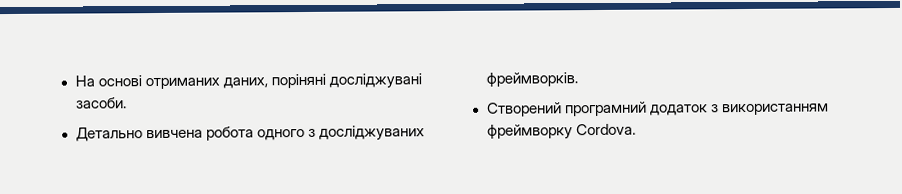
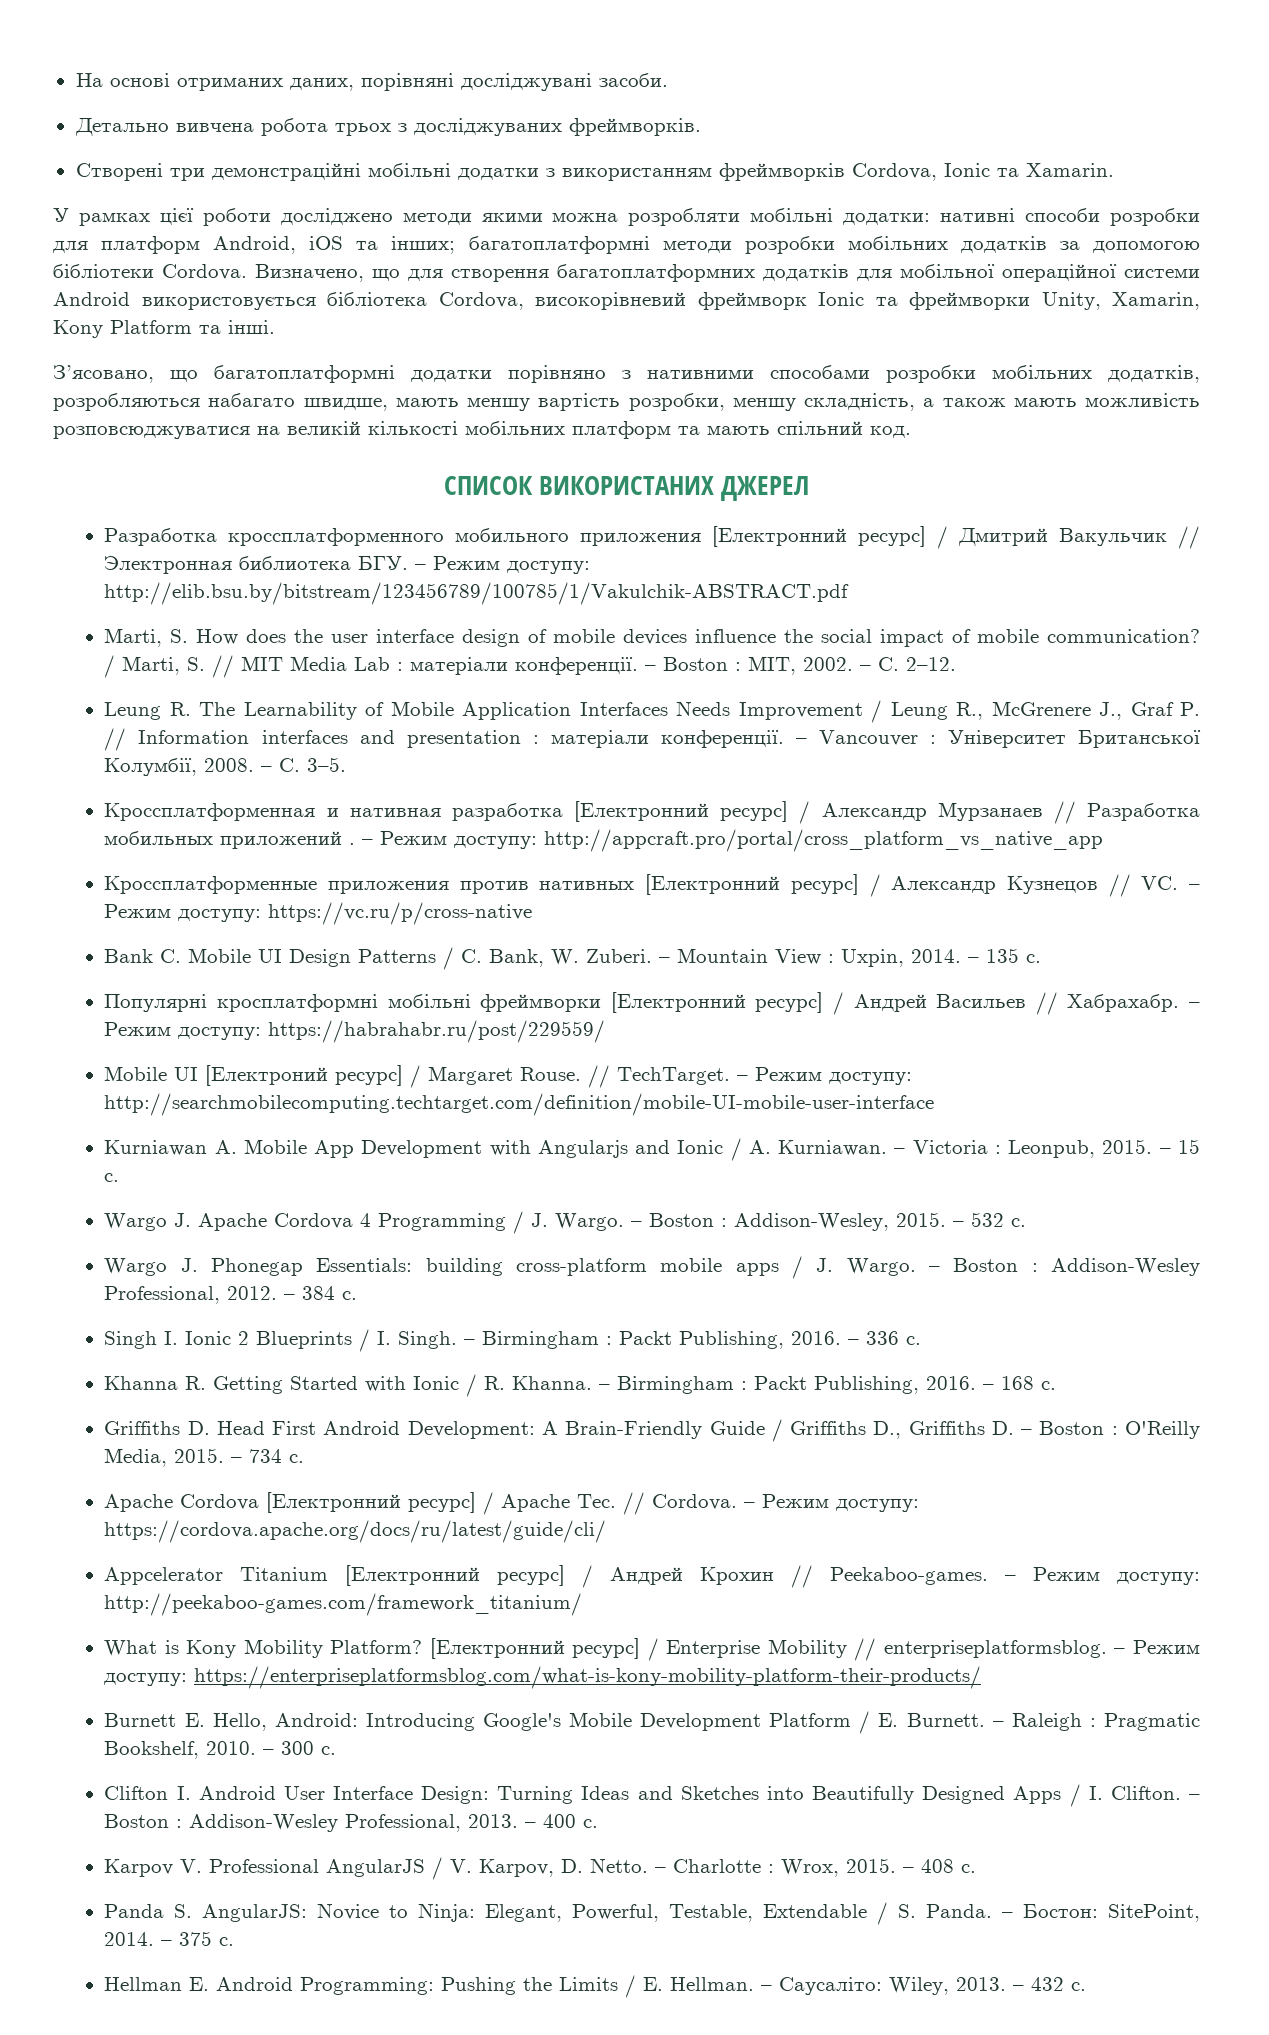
- На основі отриманих даних, поріняні досліджувані засоби.
+ На основі отриманих даних, порівняні досліджувані засоби.
- Детально вивчена робота одного з досліджуваних фреймворків.
+ Детально вивчена робота трьох з досліджуваних фреймворків.
- Створений програмний додаток з використанням фреймворку Cordova.
+ Створені три демонстраційні мобільні додатки з використанням фреймворків Cordova, Ionic та Xamarin.
+ У рамках цієї роботи досліджено методи якими можна розробляти мобільні додатки: нативні способи розробки для платформ Android, iOS та інших; багатоплатформні методи розробки мобільних додатків за допомогою бібліотеки Cordova. Визначено, що для створення багатоплатформних додатків для мобільної операційної системи Android використовується бібліотека Cordova, високорівневий фреймворк Ionic та фреймворки Unity, Xamarin, Kony Platform та інші.
+ З’ясовано, що багатоплатформні додатки порівняно з нативними способами розробки мобільних додатків, розробляються набагато швидше, мають меншу вартість розробки, меншу складність, а також мають можливість розповсюджуватися на великій кількості мобільних платформ та мають спільний код.
+ СПИСОК ВИКОРИСТАНИХ ДЖЕРЕЛ
+ Разработка кроссплатформенного мобильного приложения [Електронний ресурс] / Дмитрий Вакульчик // Электронная библиотека БГУ. – Режим доступу: http://elib.bsu.by/bitstream/123456789/100785/1/Vakulchik-ABSTRACT.pdf
+ Marti, S. How does the user interface design of mobile devices influence the social impact of mobile communication? / Marti, S. // MIT Media Lab : матеріали конференції. – Boston : MIT, 2002. – C. 2–12.
+ Leung R. The Learnability of Mobile Application Interfaces Needs Improvement / Leung R., McGrenere J., Graf P. // Information interfaces and presentation : матеріали конференції. – Vancouver : Університет Британської Колумбії, 2008. – C. 3–5.
+ Кроссплатформенная и нативная разработка [Електронний ресурс] / Александр Мурзанаев // Разработка мобильных приложений . – Режим доступу: http://appcraft.pro/portal/cross_platform_vs_native_app
+ Кроссплатформенные приложения против нативных [Електронний ресурс] / Александр Кузнецов // VC. – Режим доступу: https://vc.ru/p/cross-native
+ Bank C. Mobile UI Design Patterns / C. Bank, W. Zuberi. – Mountain View : Uxpin, 2014. – 135 c.
+ Популярні кросплатформні мобільні фреймворки [Електронний ресурс] / Андрей Васильев // Хабрахабр. – Режим доступу: https://habrahabr.ru/post/229559/
+ Mobile UI [Електроний ресурс] / Margaret Rouse. // TechTarget. – Режим доступу: http://searchmobilecomputing.techtarget.com/definition/mobile-UI-mobile-user-interface
+ Kurniawan A. Mobile App Development with Angularjs and Ionic / A. Kurniawan. – Victoria : Leonpub, 2015. – 15 c.
+ Wargo J. Apache Cordova 4 Programming / J. Wargo. – Boston : Addison-Wesley, 2015. – 532 c.
+ Wargo J. Phonegap Essentials: building cross-platform mobile apps / J. Wargo. – Boston : Addison-Wesley Professional, 2012. – 384 c.
+ Singh I. Ionic 2 Blueprints / I. Singh. – Birmingham : Packt Publishing, 2016. – 336 c.
+ Khanna R. Getting Started with Ionic / R. Khanna. – Birmingham : Packt Publishing, 2016. – 168 c.
+ Griffiths D. Head First Android Development: A Brain-Friendly Guide / Griffiths D., Griffiths D. – Boston : O'Reilly Media, 2015. – 734 c.
+ Apache Cordova [Електронний ресурс] / Apache Tec. // Cordova. – Режим доступу: https://cordova.apache.org/docs/ru/latest/guide/cli/
+ Appcelerator Titanium [Електронний ресурс] / Андрей Крохин // Peekaboo-games. – Режим доступу: http://peekaboo-games.com/framework_titanium/
+ What is Kony Mobility Platform? [Електронний ресурс] / Enterprise Mobility // enterpriseplatformsblog. – Режим доступу: https://enterpriseplatformsblog.com/what-is-kony-mobility-platform-their-products/
+ Burnett E. Hello, Android: Introducing Google's Mobile Development Platform / E. Burnett. – Raleigh : Pragmatic Bookshelf, 2010. – 300 c.
+ Clifton I. Android User Interface Design: Turning Ideas and Sketches into Beautifully Designed Apps / I. Clifton. – Boston : Addison-Wesley Professional, 2013. – 400 c.
+ Karpov V. Professional AngularJS / V. Karpov, D. Netto. – Charlotte : Wrox, 2015. – 408 c.
+ Panda S. AngularJS: Novice to Ninja: Elegant, Powerful, Testable, Extendable / S. Panda. – Бостон: SitePoint, 2014. – 375 c.
+ Hellman E. Android Programming: Pushing the Limits / E. Hellman. – Саусаліто: Wiley, 2013. – 432 c.

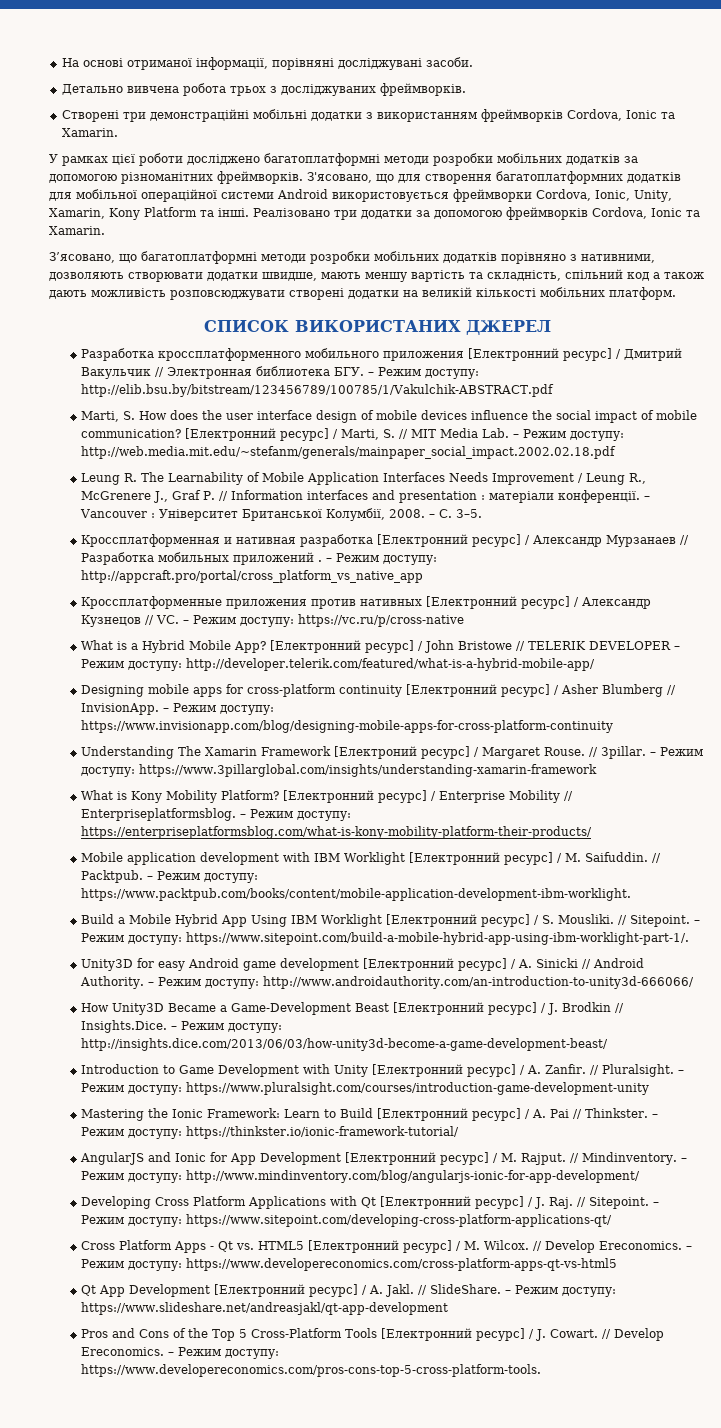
- На основі отриманих даних, порівняні досліджувані засоби.
+ На основі отриманої інформації, порівняні досліджувані засоби.
- У рамках цієї роботи досліджено методи якими можна розробляти мобільні додатки: нативні способи розробки для платформ Android, iOS та інших; багатоплатформні методи розробки мобільних додатків за допомогою бібліотеки Cordova. Визначено, що для створення багатоплатформних додатків для мобільної операційної системи Android використовується бібліотека Cordova, високорівневий фреймворк Ionic та фреймворки Unity, Xamarin, Kony Platform та інші.
- З’ясовано, що багатоплатформні додатки порівняно з нативними способами розробки мобільних додатків, розробляються набагато швидше, мають меншу вартість розробки, меншу складність, а також мають можливість розповсюджуватися на великій кількості мобільних платформ та мають спільний код.
+ У рамках цієї роботи досліджено багатоплатформні методи розробки мобільних додатків за допомогою різноманітних фреймворків. З'ясовано, що для створення багатоплатформних додатків для мобільної операційної системи Android використовується фреймворки Cordova, Ionic, Unity, Xamarin, Kony Platform та інші. Реалізовано три додатки за допомогою фреймворків Cordova, Ionic та Xamarin.
+ З’ясовано, що багатоплатформні методи розробки мобільних додатків порівняно з нативними, дозволяють створювати додатки швидше, мають меншу вартість та складність, спільний код а також дають можливість розповсюджувати створені додатки на великій кількості мобільних платформ.
- / Marti, S. // MIT Media Lab : матеріали конференції. – Boston : MIT, 2002. – C. 2–12.
+ [Електронний ресурс] / Marti, S. // MIT Media Lab. – Режим доступу: http://web.media.mit.edu/~stefanm/generals/mainpaper_social_impact.2002.02.18.pdf
- Bank C. Mobile UI Design Patterns / C. Bank, W. Zuberi. – Mountain View : Uxpin, 2014. – 135 c.
- Популярні кросплатформні мобільні фреймворки [Електронний ресурс] / Андрей Васильев // Хабрахабр. – Режим доступу: https://habrahabr.ru/post/229559/
- Mobile UI [Електроний ресурс] / Margaret Rouse.
+ What is a Hybrid Mobile App? [Електронний ресурс] / John Bristowe // TELERIK DEVELOPER – Режим доступу: http://developer.telerik.com/featured/what-is-a-hybrid-mobile-app/
+ Designing mobile apps for cross-platform continuity [Електронний ресурс] / Asher Blumberg // InvisionApp. – Режим доступу: https://www.invisionapp.com/blog/designing-mobile-apps-for-cross-platform-continuity
+ Understanding The Xamarin Framework [Електроний ресурс] / Margaret Rouse.
- // TechTarget. – Режим доступу: http://searchmobilecomputing.techtarget.com/definition/mobile-UI-mobile-user-interface
- Kurniawan A. Mobile App Development with Angularjs and Ionic / A. Kurniawan. – Victoria : Leonpub, 2015. – 15 c.
- Wargo J. Apache Cordova 4 Programming / J. Wargo. – Boston : Addison-Wesley, 2015. – 532 c.
- Wargo J. Phonegap Essentials: building cross-platform mobile apps / J. Wargo. – Boston : Addison-Wesley Professional, 2012. – 384 c.
- Singh I. Ionic 2 Blueprints / I. Singh. – Birmingham : Packt Publishing, 2016. – 336 c.
- Khanna R. Getting Started with Ionic / R. Khanna. – Birmingham : Packt Publishing, 2016. – 168 c.
- Griffiths D. Head First Android Development: A Brain-Friendly Guide / Griffiths D., Griffiths D. – Boston : O'Reilly Media, 2015. – 734 c.
- Apache Cordova [Електронний ресурс] / Apache Tec. // Cordova. – Режим доступу: https://cordova.apache.org/docs/ru/latest/guide/cli/
- Appcelerator Titanium [Електронний ресурс] / Андрей Крохин // Peekaboo-games. – Режим доступу: http://peekaboo-games.com/framework_titanium/
+ // 3pillar. – Режим доступу: https://www.3pillarglobal.com/insights/understanding-xamarin-framework
- [Електронний ресурс] / Enterprise Mobility // enterpriseplatformsblog.
+ [Електронний ресурс] / Enterprise Mobility // Enterpriseplatformsblog.
- Burnett E. Hello, Android: Introducing Google's Mobile Development Platform / E. Burnett. – Raleigh : Pragmatic Bookshelf, 2010. – 300 c.
- Clifton I. Android User Interface Design: Turning Ideas and Sketches into Beautifully Designed Apps / I. Clifton. – Boston : Addison-Wesley Professional, 2013. – 400 c.
- Karpov V. Professional AngularJS / V. Karpov, D. Netto. – Charlotte : Wrox, 2015. – 408 c.
- Panda S. AngularJS: Novice to Ninja: Elegant, Powerful, Testable, Extendable / S. Panda. – Бостон: SitePoint, 2014. – 375 c.
- Hellman E. Android Programming: Pushing the Limits / E. Hellman. – Саусаліто: Wiley, 2013. – 432 c.
+ Mobile application development with IBM Worklight [Електронний ресурс] / M. Saifuddin. // Packtpub. – Режим доступу: https://www.packtpub.com/books/content/mobile-application-development-ibm-worklight.
+ Build a Mobile Hybrid App Using IBM Worklight [Електронний ресурс] / S. Mousliki. // Sitepoint. – Режим доступу: https://www.sitepoint.com/build-a-mobile-hybrid-app-using-ibm-worklight-part-1/.
+ Unity3D for easy Android game development [Електронний ресурс] / A. Sinicki // Android Authority. – Режим доступу: http://www.androidauthority.com/an-introduction-to-unity3d-666066/
+ How Unity3D Became a Game-Development Beast [Електронний ресурс] / J. Brodkin // Insights.Dice. – Режим доступу: http://insights.dice.com/2013/06/03/how-unity3d-become-a-game-development-beast/
+ Introduction to Game Development with Unity [Електронний ресурс] / A. Zanfir. // Pluralsight. – Режим доступу: https://www.pluralsight.com/courses/introduction-game-development-unity
+ Mastering the Ionic Framework: Learn to Build [Електронний ресурс] / A. Pai // Thinkster. – Режим доступу: https://thinkster.io/ionic-framework-tutorial/
+ AngularJS and Ionic for App Development [Електронний ресурс] / M. Rajput. // Mindinventory. – Режим доступу: http://www.mindinventory.com/blog/angularjs-ionic-for-app-development/
+ Developing Cross Platform Applications with Qt [Електронний ресурс] / J. Raj. // Sitepoint. – Режим доступу: https://www.sitepoint.com/developing-cross-platform-applications-qt/
+ Cross Platform Apps - Qt vs. HTML5 [Електронний ресурс] / M. Wilcox. // Develop Ereconomics. – Режим доступу: https://www.developereconomics.com/cross-platform-apps-qt-vs-html5
+ Qt App Development [Електронний ресурс] / A. Jakl. // SlideShare. – Режим доступу: https://www.slideshare.net/andreasjakl/qt-app-development
+ Pros and Cons of the Top 5 Cross-Platform Tools [Електронний ресурс] / J. Cowart. // Develop Ereconomics. – Режим доступу: https://www.developereconomics.com/pros-cons-top-5-cross-platform-tools.

